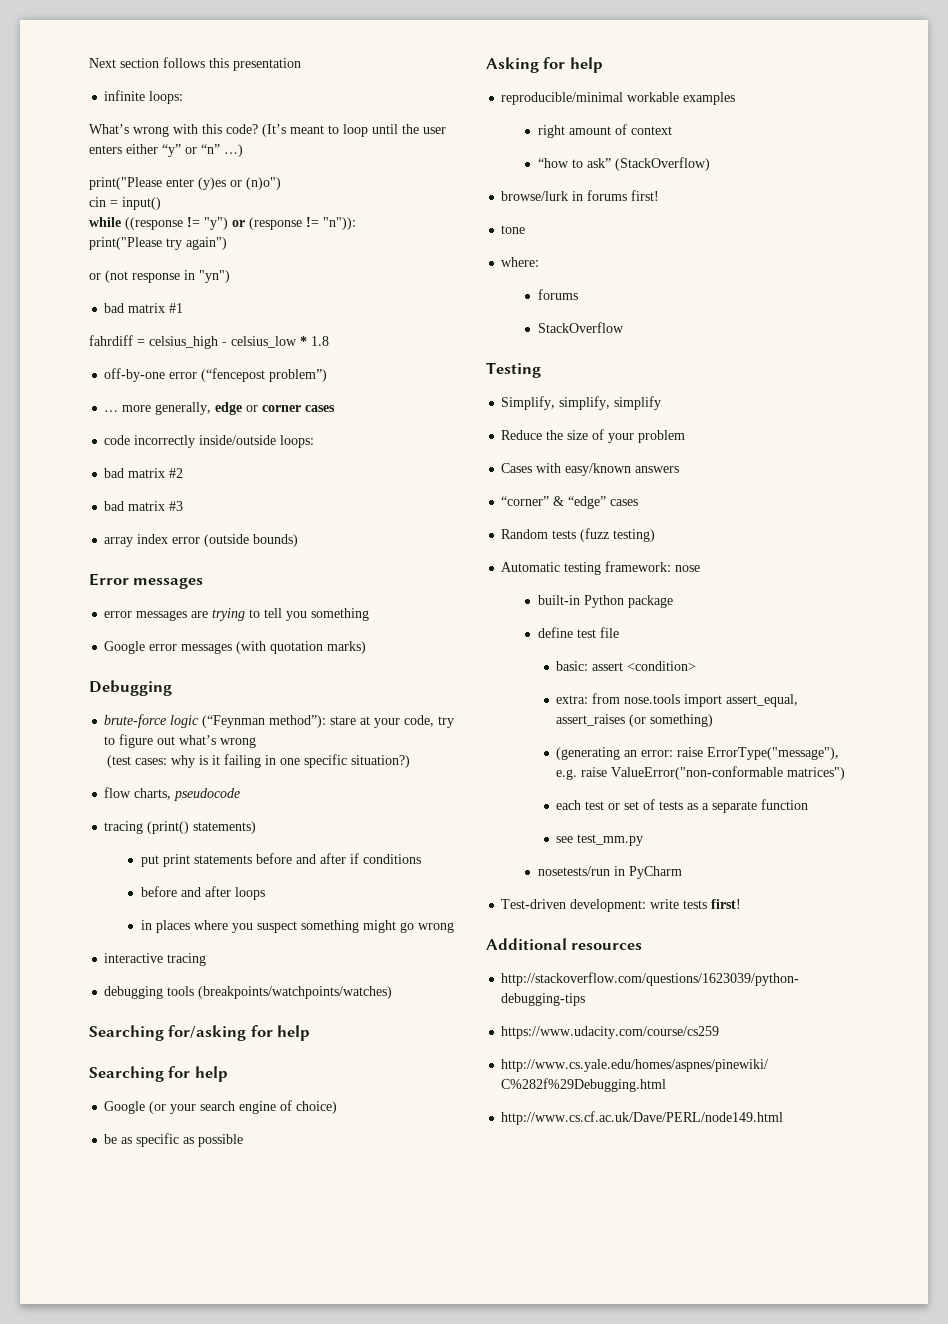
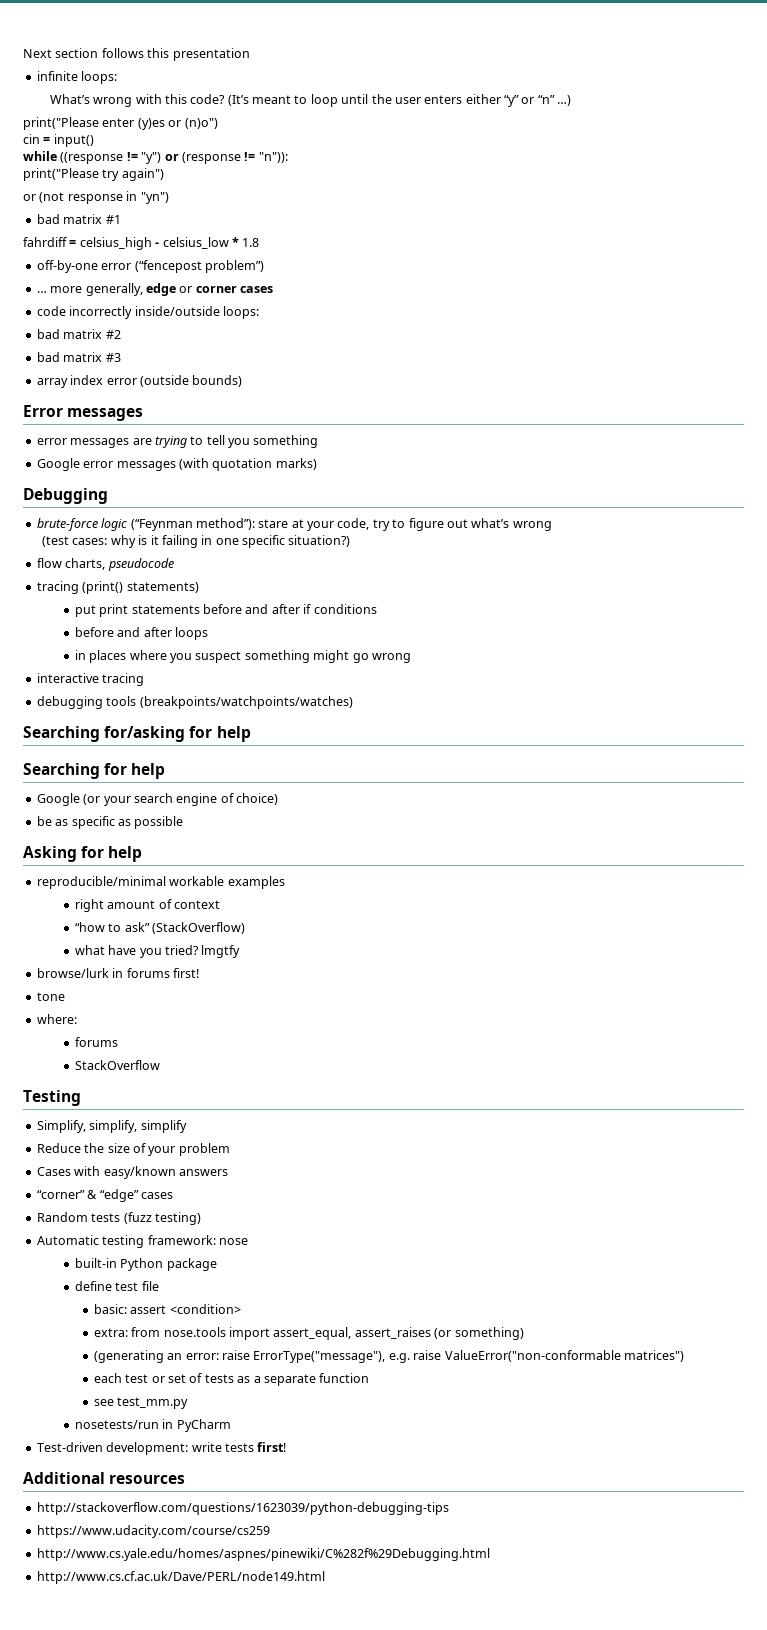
+ what have you tried? lmgtfy

